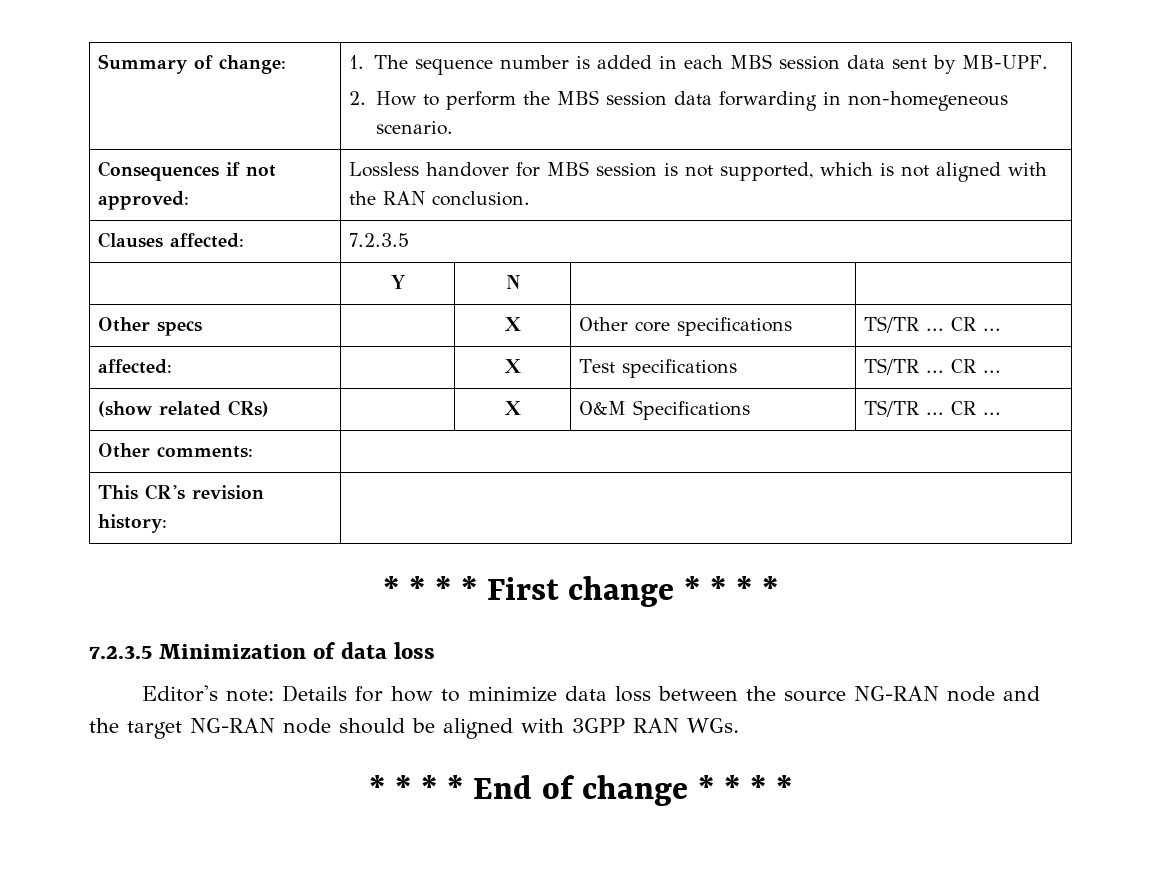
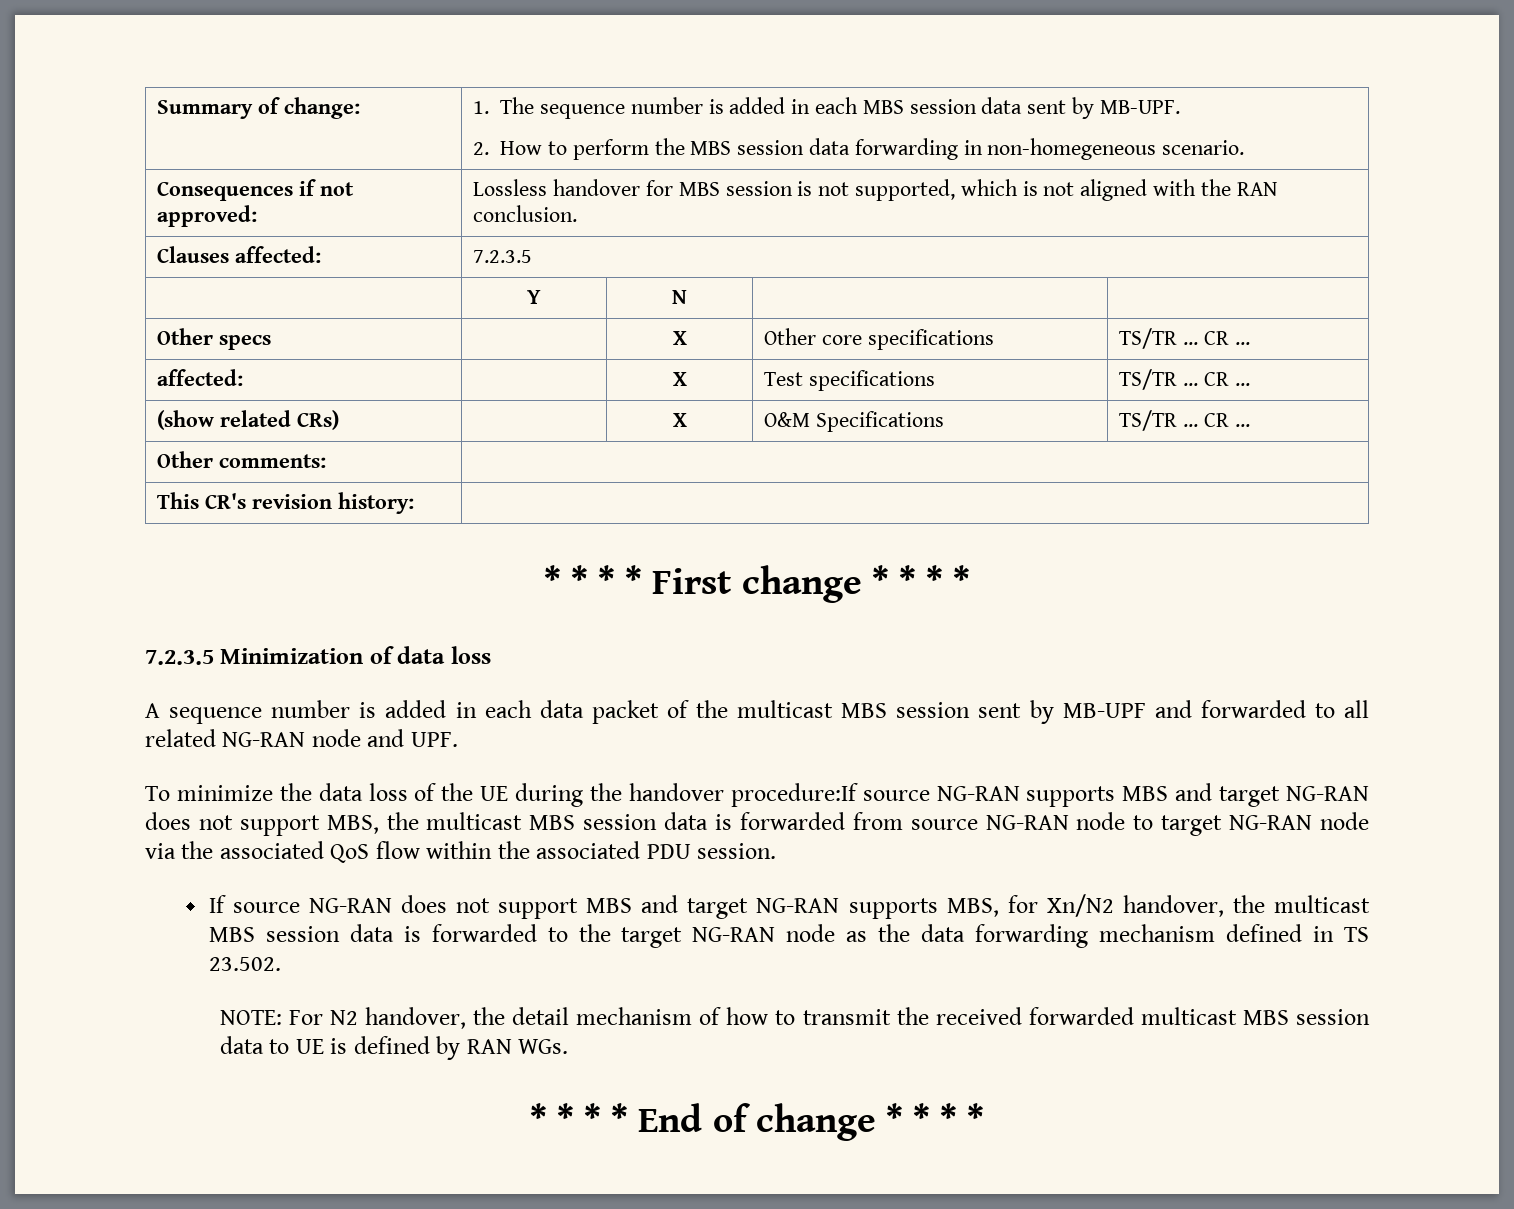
- Editor's note: Details for how to minimize data loss between the source NG-RAN node and the target NG-RAN node should be aligned with 3GPP RAN WGs.
+ A sequence number is added in each data packet of the multicast MBS session sent by MB-UPF and forwarded to all related NG-RAN node and UPF.
+ To minimize the data loss of the UE during the handover procedure:If source NG-RAN supports MBS and target NG-RAN does not support MBS, the multicast MBS session data is forwarded from source NG-RAN node to target NG-RAN node via the associated QoS flow within the associated PDU session.
+ If source NG-RAN does not support MBS and target NG-RAN supports MBS, for Xn/N2 handover, the multicast MBS session data is forwarded to the target NG-RAN node as the data forwarding mechanism defined in TS 23.502.
+ NOTE: For N2 handover, the detail mechanism of how to transmit the received forwarded multicast MBS session data to UE is defined by RAN WGs.

